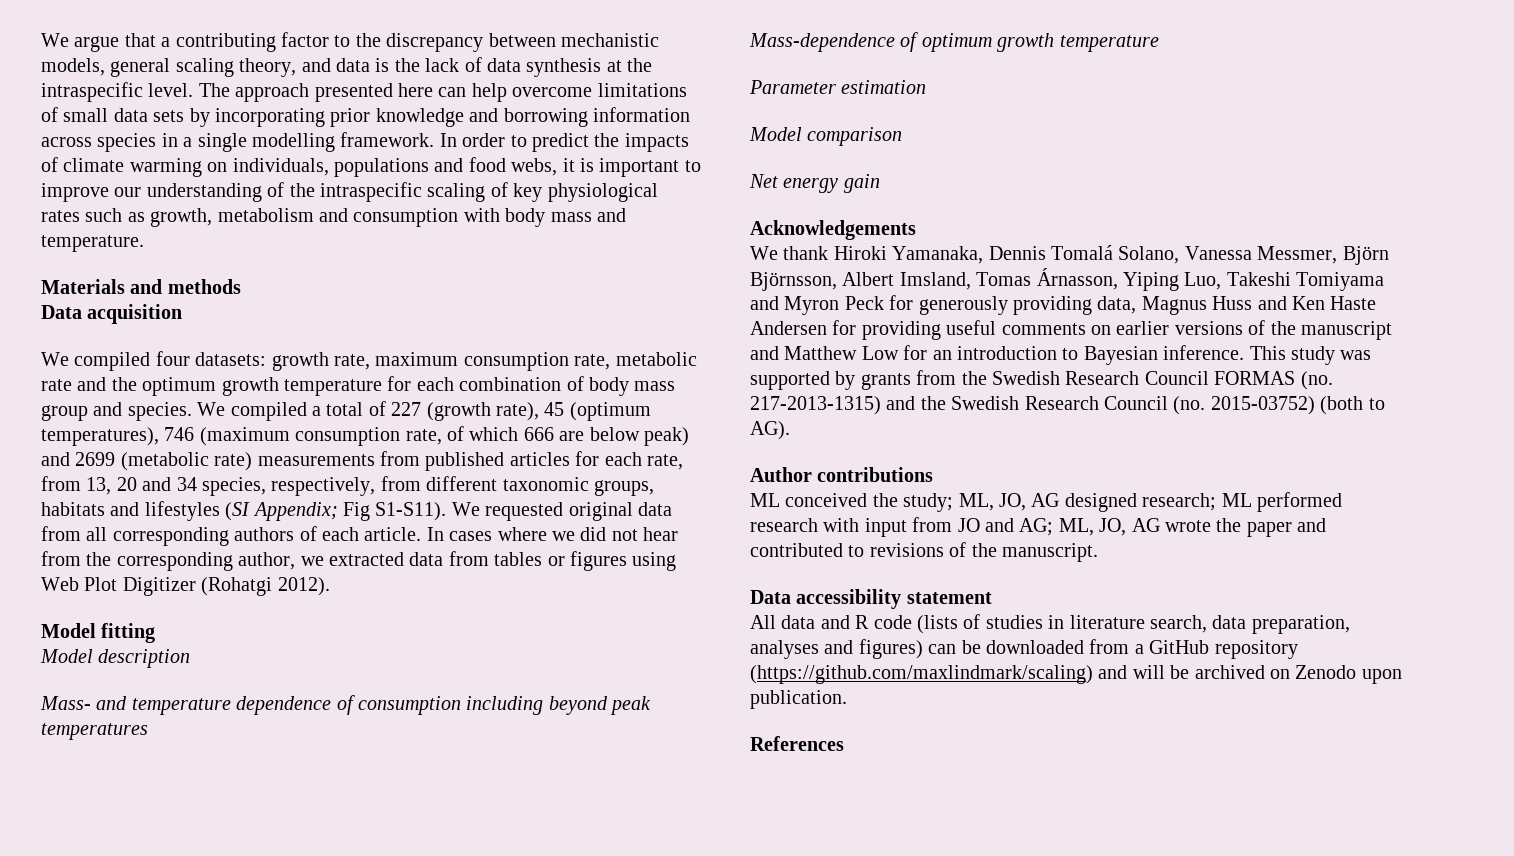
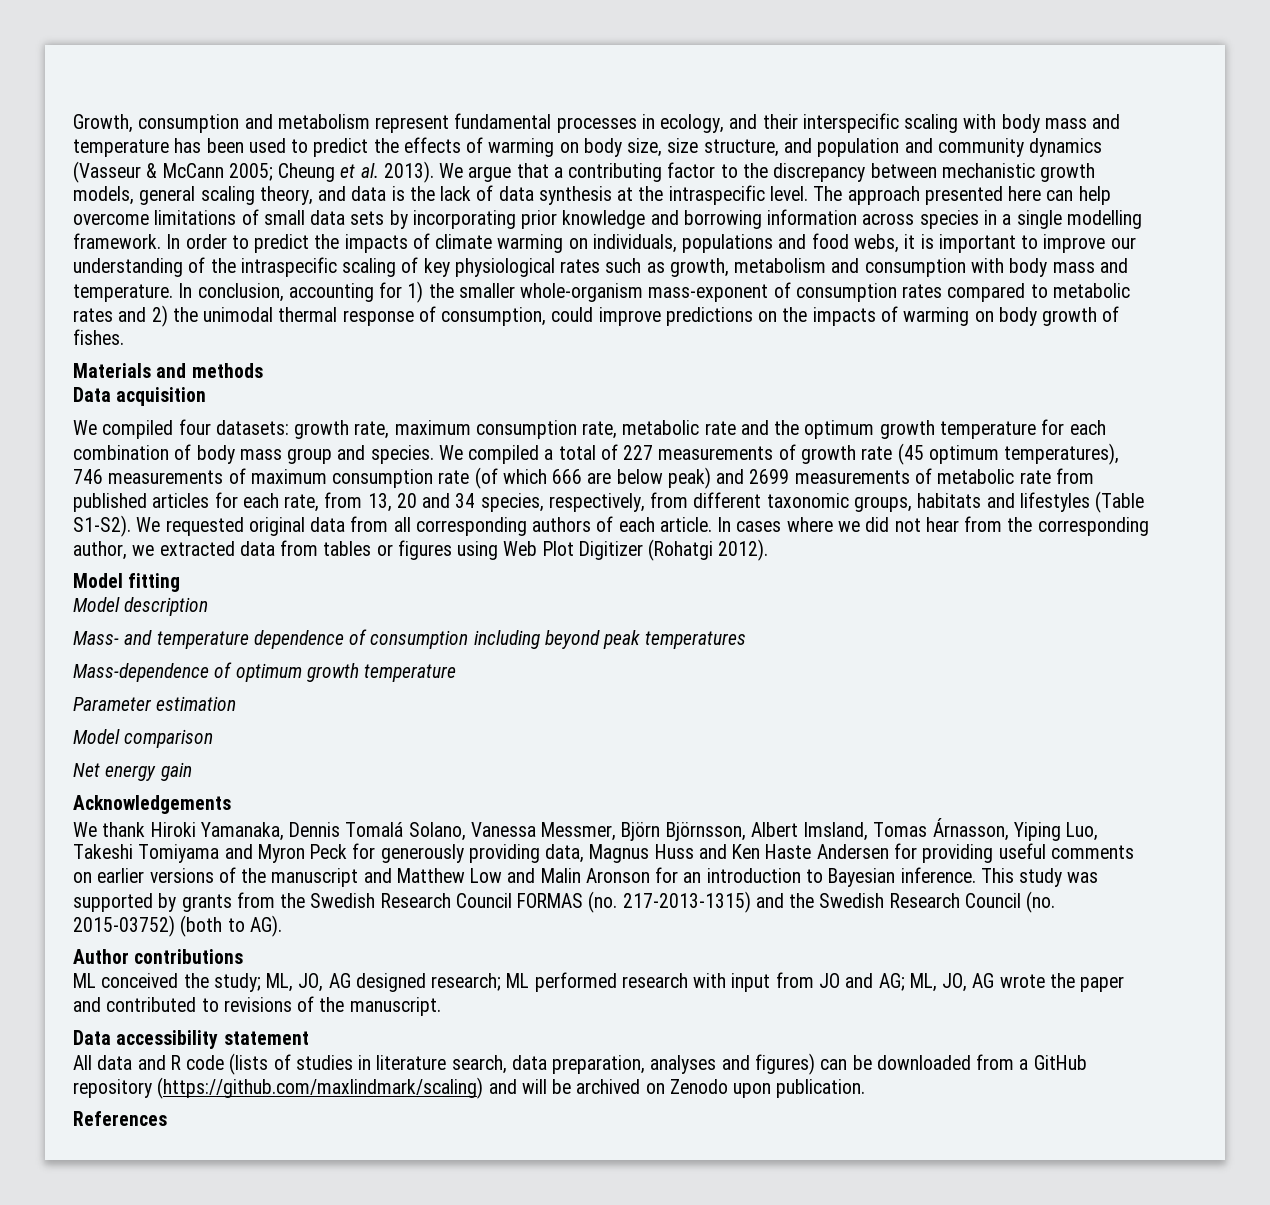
+ Growth, consumption and metabolism represent fundamental processes in ecology, and their interspecific scaling with body mass and temperature has been used to predict the effects of warming on body size, size structure, and population and community dynamics (Vasseur & McCann 2005; Cheung et al. 2013).
- We argue that a contributing factor to the discrepancy between mechanistic models, general scaling theory, and data is the lack of data synthesis at the intraspecific level.
+ We argue that a contributing factor to the discrepancy between mechanistic growth models, general scaling theory, and data is the lack of data synthesis at the intraspecific level.
+ In conclusion, accounting for 1) the smaller whole-organism mass-exponent of consumption rates compared to metabolic rates and 2) the unimodal thermal response of consumption, could improve predictions on the impacts of warming on body growth of fishes.
- We compiled a total of 227 (growth rate), 45 (optimum temperatures), 746 (maximum consumption rate, of which 666 are below peak) and 2699 (metabolic rate) measurements from published articles for each rate, from 13, 20 and 34 species, respectively, from different taxonomic groups, habitats and lifestyles (SI Appendix; Fig S1-S11).
+ We compiled a total of 227 measurements of growth rate (45 optimum temperatures), 746 measurements of maximum consumption rate (of which 666 are below peak) and 2699 measurements of metabolic rate from published articles for each rate, from 13, 20 and 34 species, respectively, from different taxonomic groups, habitats and lifestyles (Table S1-S2).
- We thank Hiroki Yamanaka, Dennis Tomalá Solano, Vanessa Messmer, Björn Björnsson, Albert Imsland, Tomas Árnasson, Yiping Luo, Takeshi Tomiyama and Myron Peck for generously providing data, Magnus Huss and Ken Haste Andersen for providing useful comments on earlier versions of the manuscript and Matthew Low for an introduction to Bayesian inference.
+ We thank Hiroki Yamanaka, Dennis Tomalá Solano, Vanessa Messmer, Björn Björnsson, Albert Imsland, Tomas Árnasson, Yiping Luo, Takeshi Tomiyama and Myron Peck for generously providing data, Magnus Huss and Ken Haste Andersen for providing useful comments on earlier versions of the manuscript and Matthew Low and Malin Aronson for an introduction to Bayesian inference.

